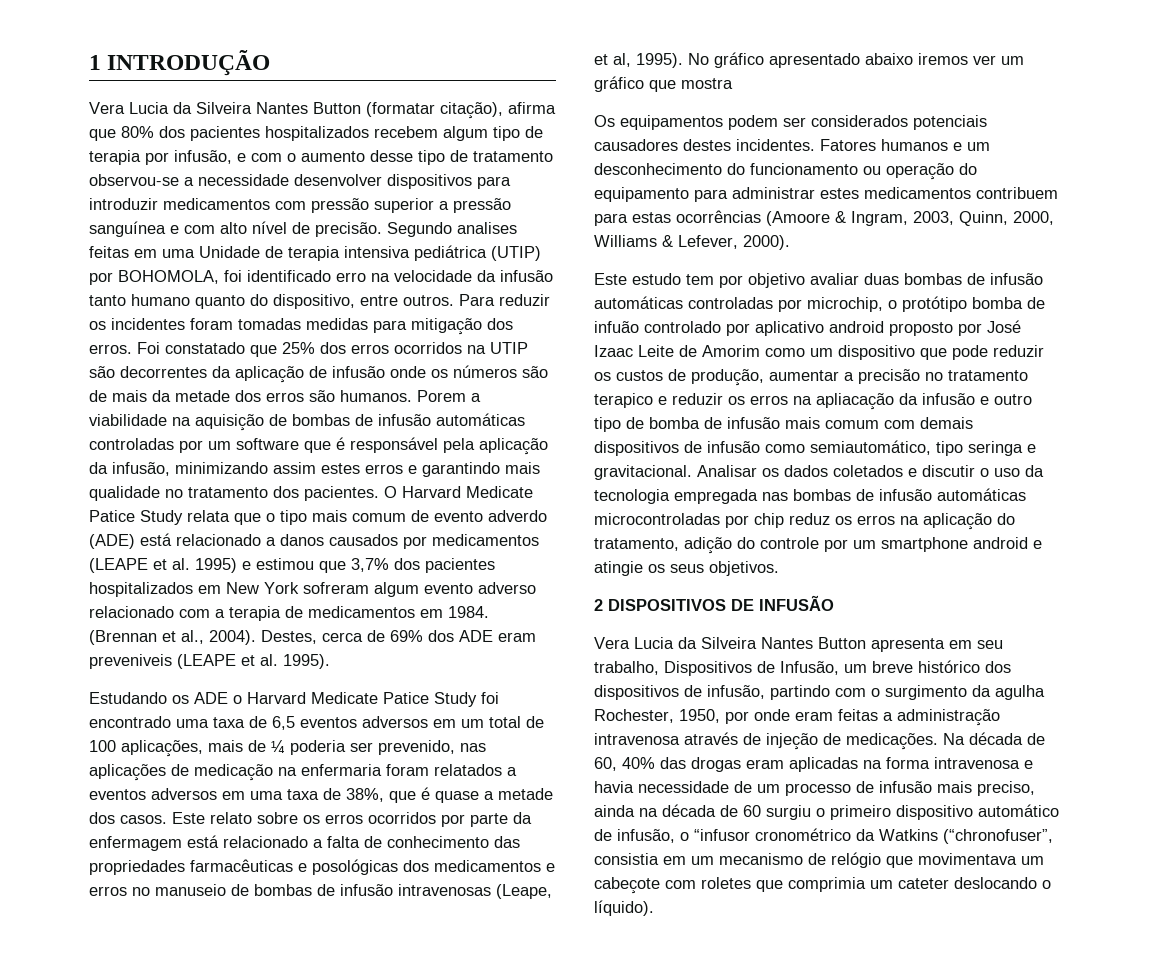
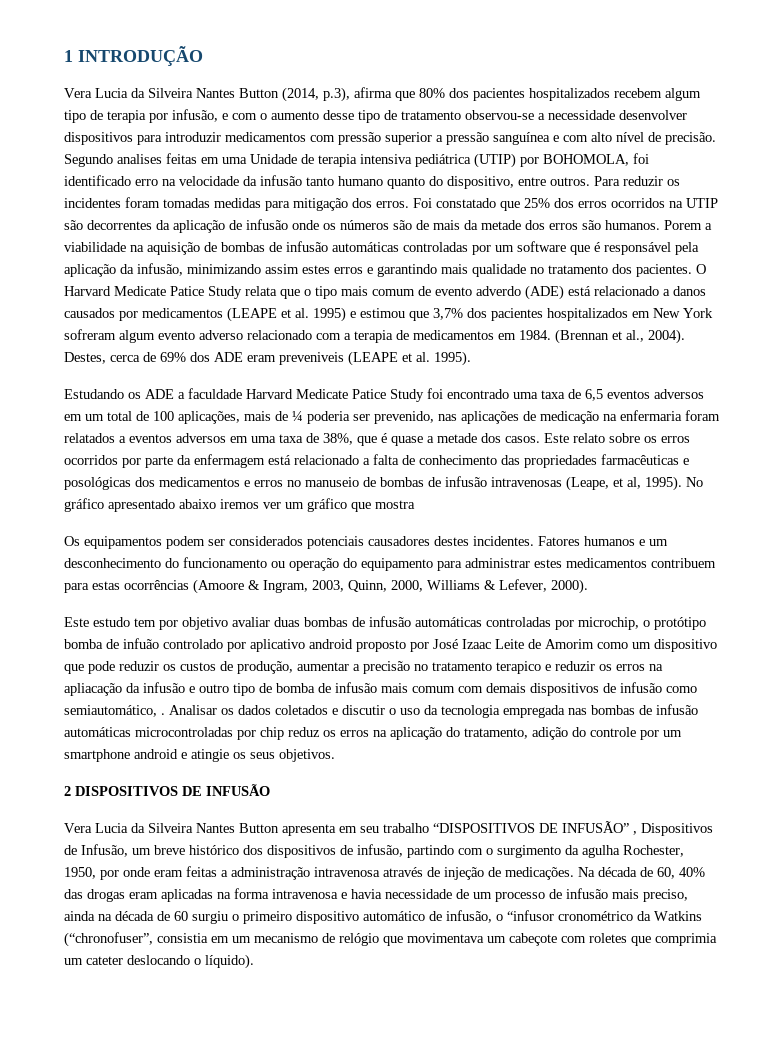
- Vera Lucia da Silveira Nantes Button (formatar citação), afirma que 80% dos pacientes hospitalizados recebem algum tipo de terapia por infusão, e com o aumento desse tipo de tratamento observou-se a necessidade desenvolver dispositivos para introduzir medicamentos com pressão superior a pressão sanguínea e com alto nível de precisão.
+ Vera Lucia da Silveira Nantes Button (2014, p.3), afirma que 80% dos pacientes hospitalizados recebem algum tipo de terapia por infusão, e com o aumento desse tipo de tratamento observou-se a necessidade desenvolver dispositivos para introduzir medicamentos com pressão superior a pressão sanguínea e com alto nível de precisão.
- Estudando os ADE o Harvard Medicate Patice Study foi encontrado uma taxa de 6,5 eventos adversos em um total de 100 aplicações, mais de ¼ poderia ser prevenido, nas aplicações de medicação na enfermaria foram relatados a eventos adversos em uma taxa de 38%, que é quase a metade dos casos.
+ Estudando os ADE a faculdade Harvard Medicate Patice Study foi encontrado uma taxa de 6,5 eventos adversos em um total de 100 aplicações, mais de ¼ poderia ser prevenido, nas aplicações de medicação na enfermaria foram relatados a eventos adversos em uma taxa de 38%, que é quase a metade dos casos.
- Este estudo tem por objetivo avaliar duas bombas de infusão automáticas controladas por microchip, o protótipo bomba de infuão controlado por aplicativo android proposto por José Izaac Leite de Amorim como um dispositivo que pode reduzir os custos de produção, aumentar a precisão no tratamento terapico e reduzir os erros na apliacação da infusão e outro tipo de bomba de infusão mais comum com demais dispositivos de infusão como semiautomático, tipo seringa e gravitacional.
+ Este estudo tem por objetivo avaliar duas bombas de infusão automáticas controladas por microchip, o protótipo bomba de infuão controlado por aplicativo android proposto por José Izaac Leite de Amorim como um dispositivo que pode reduzir os custos de produção, aumentar a precisão no tratamento terapico e reduzir os erros na apliacação da infusão e outro tipo de bomba de infusão mais comum com demais dispositivos de infusão como semiautomático, .
- Vera Lucia da Silveira Nantes Button apresenta em seu trabalho, Dispositivos de Infusão, um breve histórico dos dispositivos de infusão, partindo com o surgimento da agulha Rochester, 1950, por onde eram feitas a administração intravenosa através de injeção de medicações.
+ Vera Lucia da Silveira Nantes Button apresenta em seu trabalho “DISPOSITIVOS DE INFUSÃO” , Dispositivos de Infusão, um breve histórico dos dispositivos de infusão, partindo com o surgimento da agulha Rochester, 1950, por onde eram feitas a administração intravenosa através de injeção de medicações.

